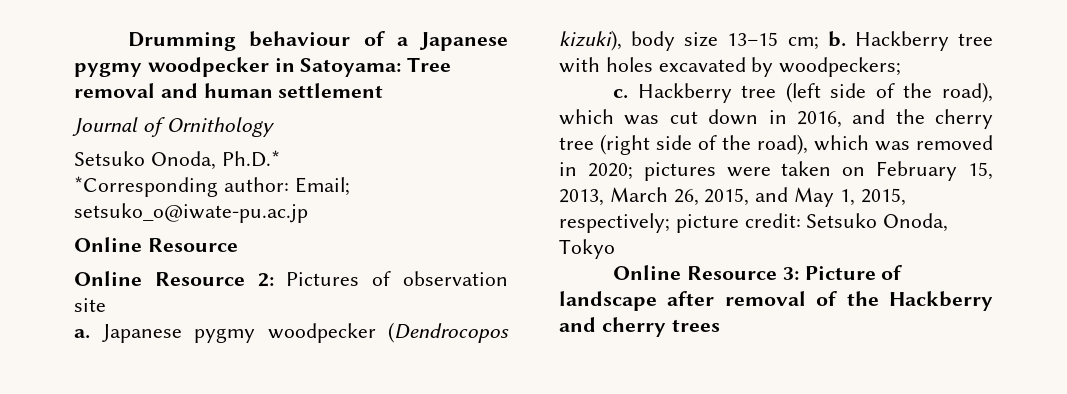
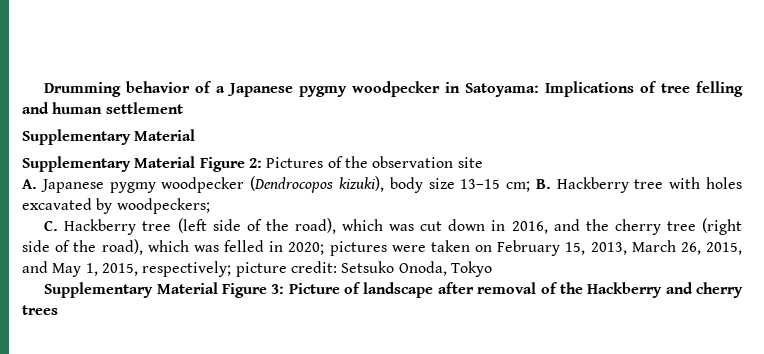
- Drumming behaviour of a Japanese pygmy woodpecker in Satoyama: Tree removal and human settlement
- Journal of Ornithology
- Setsuko Onoda, Ph.D.*
- *Corresponding author: Email; setsuko_o@iwate-pu.ac.jp
- Online Resource
- Online Resource 2: Pictures of observation site
+ Drumming behavior of a Japanese pygmy woodpecker in Satoyama: Implications of tree felling and human settlement
+ Supplementary Material
+ Supplementary Material Figure 2: Pictures of the observation site
- a. Japanese pygmy woodpecker (Dendrocopos kizuki), body size 13–15 cm; b. Hackberry tree with holes excavated by woodpeckers;
+ A. Japanese pygmy woodpecker (Dendrocopos kizuki), body size 13–15 cm; B. Hackberry tree with holes excavated by woodpeckers;
- c. Hackberry tree (left side of the road), which was cut down in 2016, and the cherry tree (right side of the road), which was removed in 2020; pictures were taken on February 15, 2013, March 26, 2015, and May 1, 2015, respectively; picture credit: Setsuko Onoda, Tokyo
+ C. Hackberry tree (left side of the road), which was cut down in 2016, and the cherry tree (right side of the road), which was felled in 2020; pictures were taken on February 15, 2013, March 26, 2015, and May 1, 2015, respectively; picture credit: Setsuko Onoda, Tokyo
- Online Resource 3: Picture of landscape after removal of the Hackberry and cherry trees
+ Supplementary Material Figure 3: Picture of landscape after removal of the Hackberry and cherry trees

